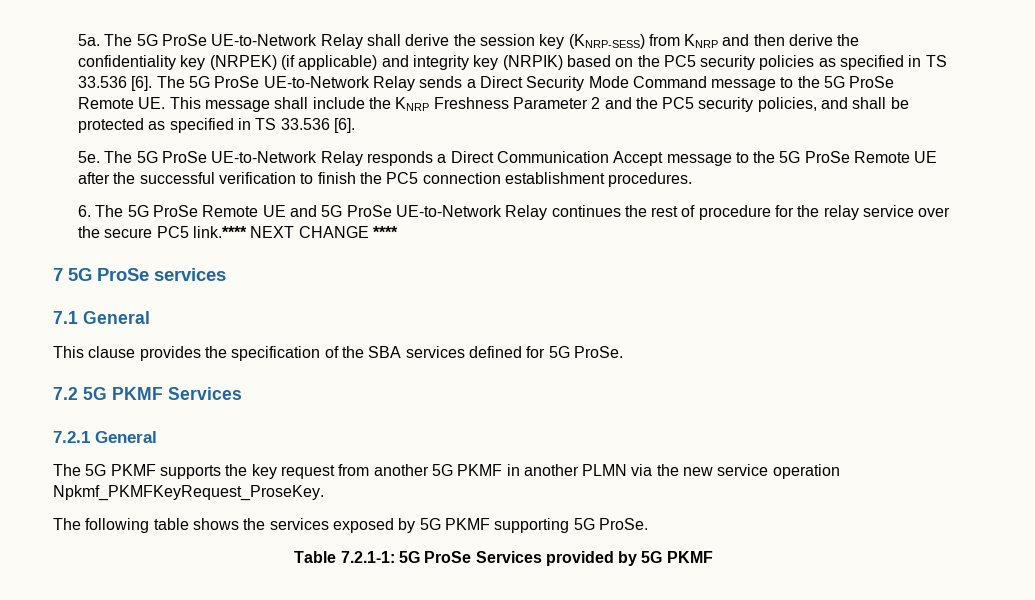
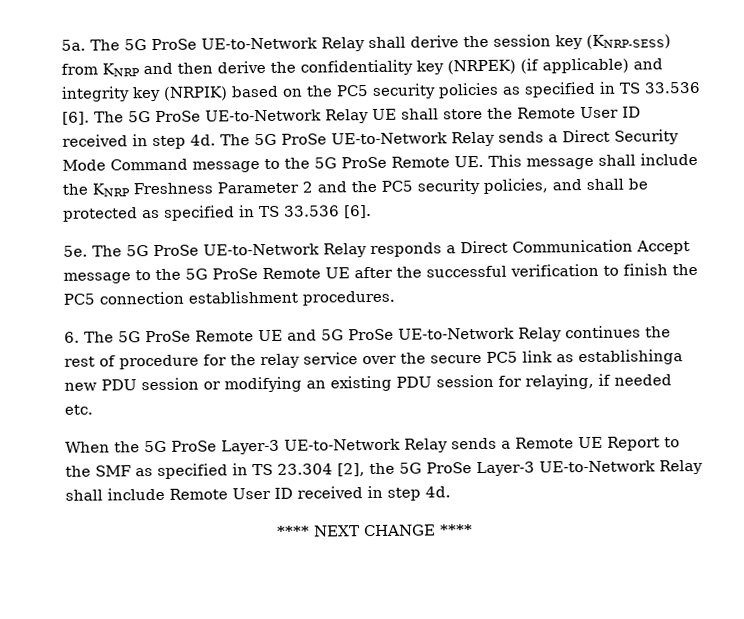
- The 5G ProSe UE-to-Network Relay sends a Direct Security Mode Command message to the 5G ProSe Remote UE. This message shall include the KNRP Freshness Parameter 2 and the PC5 security policies, and shall be protected as specified in TS 33.536 [6].
+ The 5G ProSe UE-to-Network Relay UE shall store the Remote User ID received in step 4d. The 5G ProSe UE-to-Network Relay sends a Direct Security Mode Command message to the 5G ProSe Remote UE. This message shall include the KNRP Freshness Parameter 2 and the PC5 security policies, and shall be protected as specified in TS 33.536 [6].
- 6. The 5G ProSe Remote UE and 5G ProSe UE-to-Network Relay continues the rest of procedure for the relay service over the secure PC5 link.**** NEXT CHANGE ****
- 7 5G ProSe services
- 7.1 General
- This clause provides the specification of the SBA services defined for 5G ProSe.
- 7.2 5G PKMF Services
- 7.2.1 General
- The 5G PKMF supports the key request from another 5G PKMF in another PLMN via the new service operation Npkmf_PKMFKeyRequest_ProseKey.
- The following table shows the services exposed by 5G PKMF supporting 5G ProSe.
- Table 7.2.1-1: 5G ProSe Services provided by 5G PKMF
+ 6. The 5G ProSe Remote UE and 5G ProSe UE-to-Network Relay continues the rest of procedure for the relay service over the secure PC5 link as establishinga new PDU session or modifying an existing PDU session for relaying, if needed etc.
+ When the 5G ProSe Layer-3 UE-to-Network Relay sends a Remote UE Report to the SMF as specified in TS 23.304 [2], the 5G ProSe Layer-3 UE-to-Network Relay shall include Remote User ID received in step 4d.
+ **** NEXT CHANGE ****

